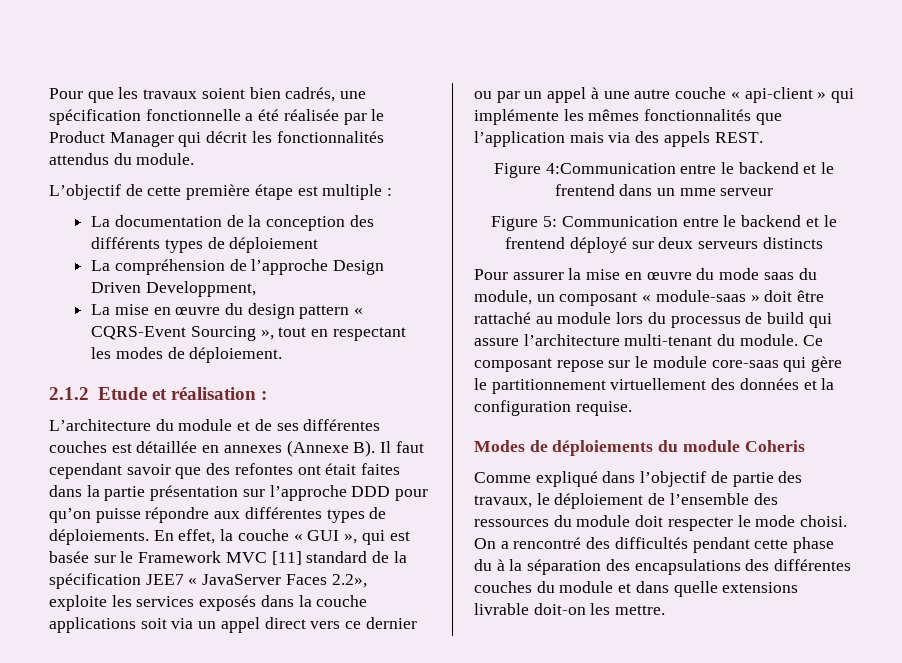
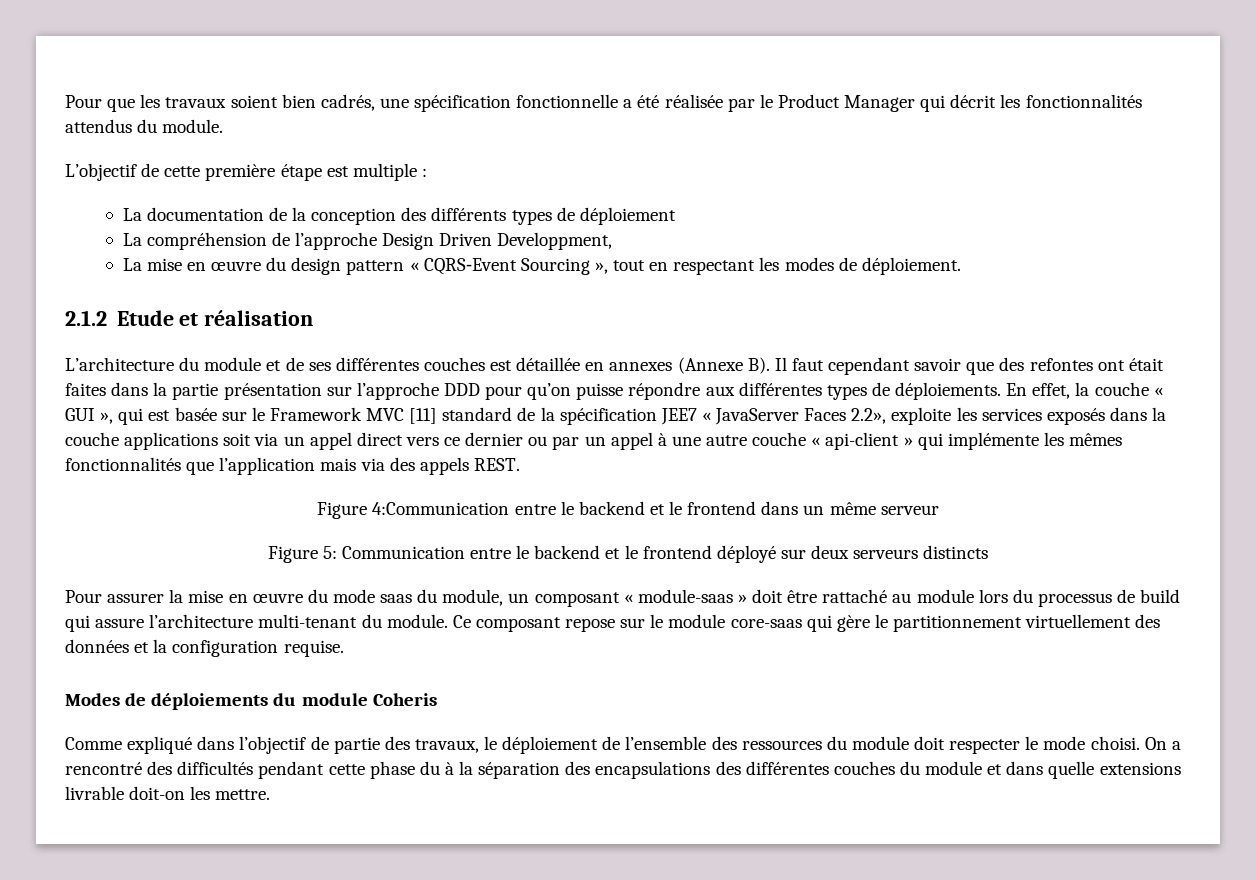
- 2.1.2 Etude et réalisation :
+ 2.1.2 Etude et réalisation
- Figure 4:Communication entre le backend et le frentend dans un mme serveur
+ Figure 4:Communication entre le backend et le frontend dans un même serveur
- Figure 5: Communication entre le backend et le frentend déployé sur deux serveurs distincts
+ Figure 5: Communication entre le backend et le frontend déployé sur deux serveurs distincts

